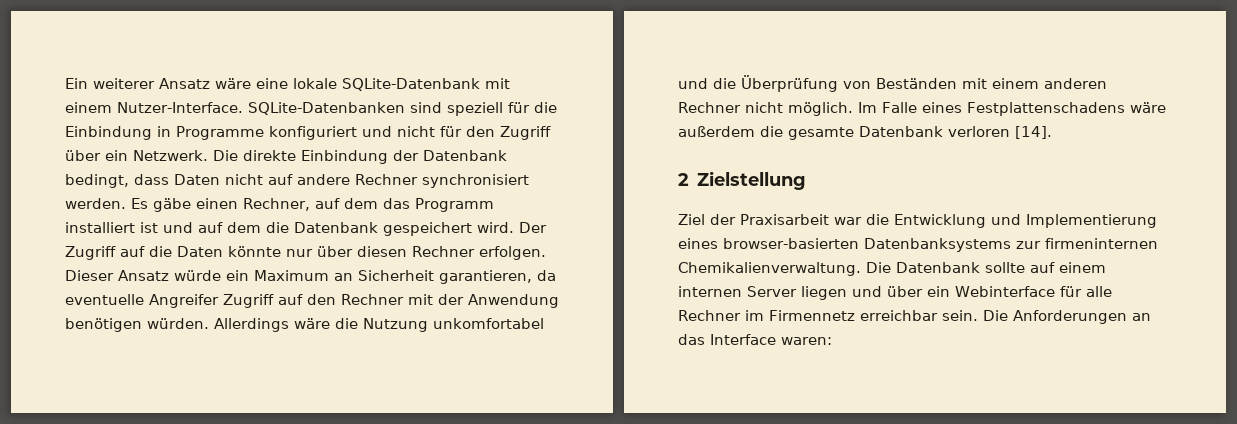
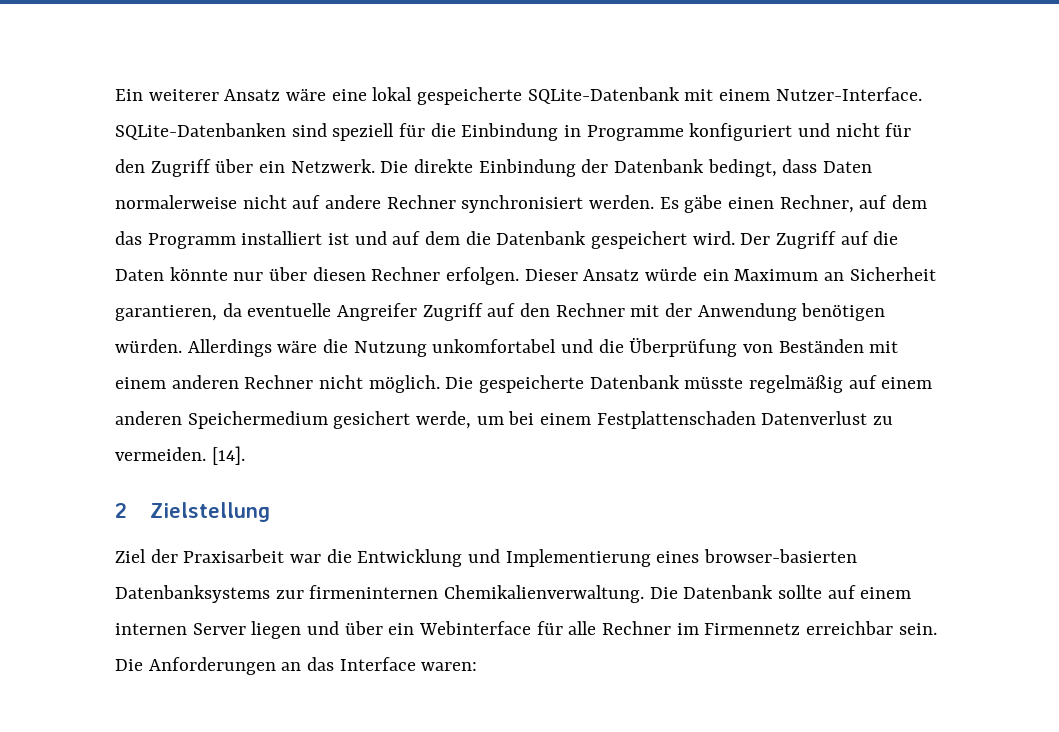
- Ein weiterer Ansatz wäre eine lokale SQLite-Datenbank mit einem Nutzer-Interface.
+ Ein weiterer Ansatz wäre eine lokal gespeicherte SQLite-Datenbank mit einem Nutzer-Interface.
- Die direkte Einbindung der Datenbank bedingt, dass Daten nicht auf andere Rechner synchronisiert werden.
+ Die direkte Einbindung der Datenbank bedingt, dass Daten normalerweise nicht auf andere Rechner synchronisiert werden.
- Im Falle eines Festplattenschadens wäre außerdem die gesamte Datenbank verloren [14].
+ Die gespeicherte Datenbank müsste regelmäßig auf einem anderen Speichermedium gesichert werde, um bei einem Festplattenschaden Datenverlust zu vermeiden. [14].

